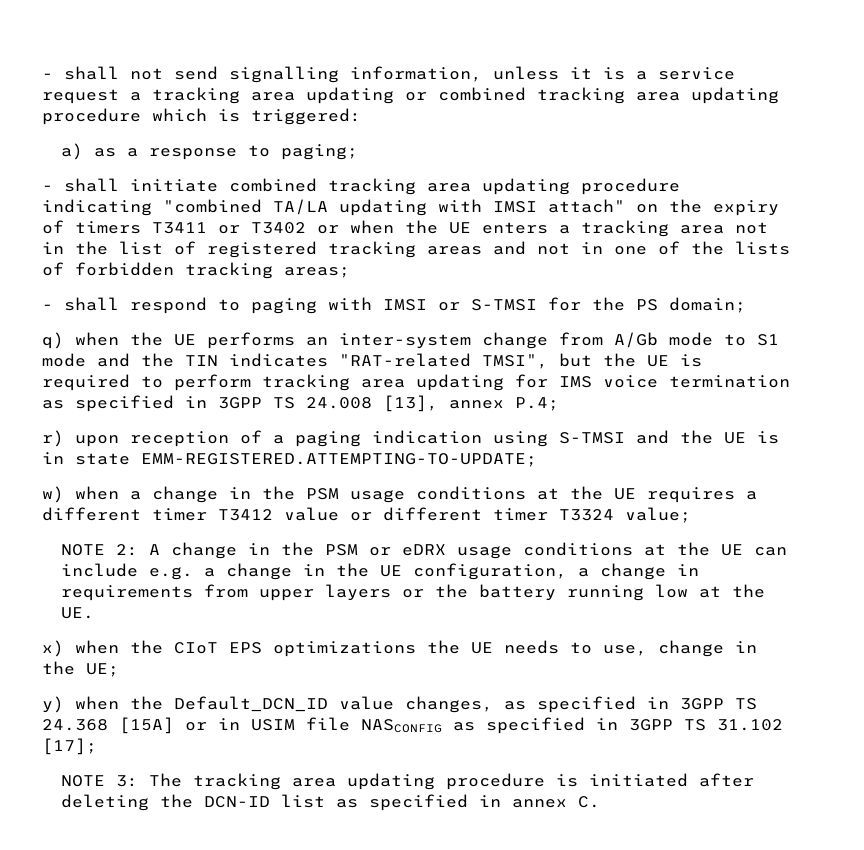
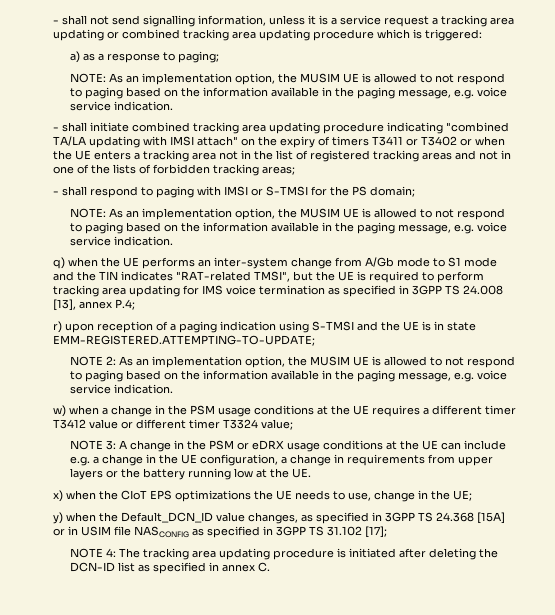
  a) as a response to paging;
+ NOTE: As an implementation option, the MUSIM UE is allowed to not respond to paging based on the information available in the paging message, e.g. voice service indication.
  - shall respond to paging with IMSI or S-TMSI for the PS domain;
+ NOTE: As an implementation option, the MUSIM UE is allowed to not respond to paging based on the information available in the paging message, e.g. voice service indication.
+ NOTE 2: As an implementation option, the MUSIM UE is allowed to not respond to paging based on the information available in the paging message, e.g. voice service indication.
- NOTE 2: A change in the PSM or eDRX usage conditions at the UE can include e.g. a change in the UE configuration, a change in requirements from upper layers or the battery running low at the UE.
+ NOTE 3: A change in the PSM or eDRX usage conditions at the UE can include e.g. a change in the UE configuration, a change in requirements from upper layers or the battery running low at the UE.
- NOTE 3: The tracking area updating procedure is initiated after deleting the DCN-ID list as specified in annex C.
+ NOTE 4: The tracking area updating procedure is initiated after deleting the DCN-ID list as specified in annex C.

